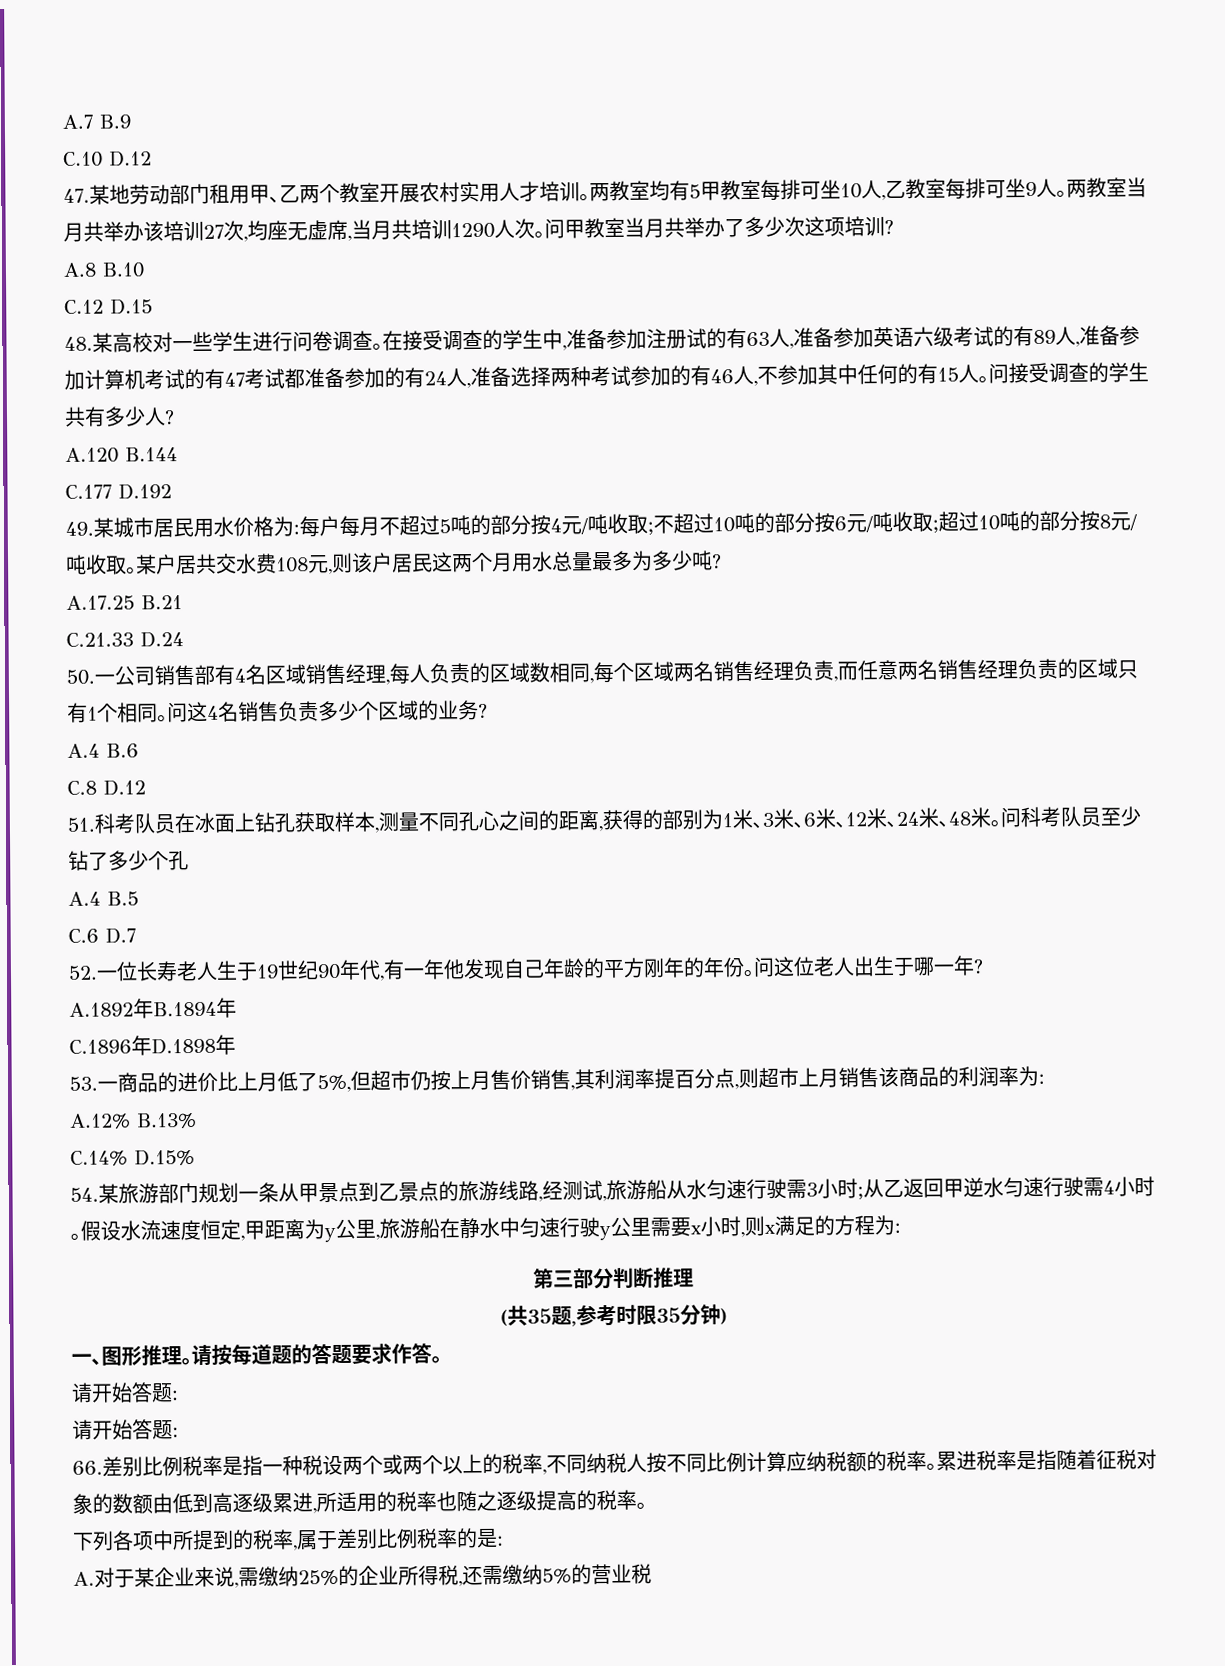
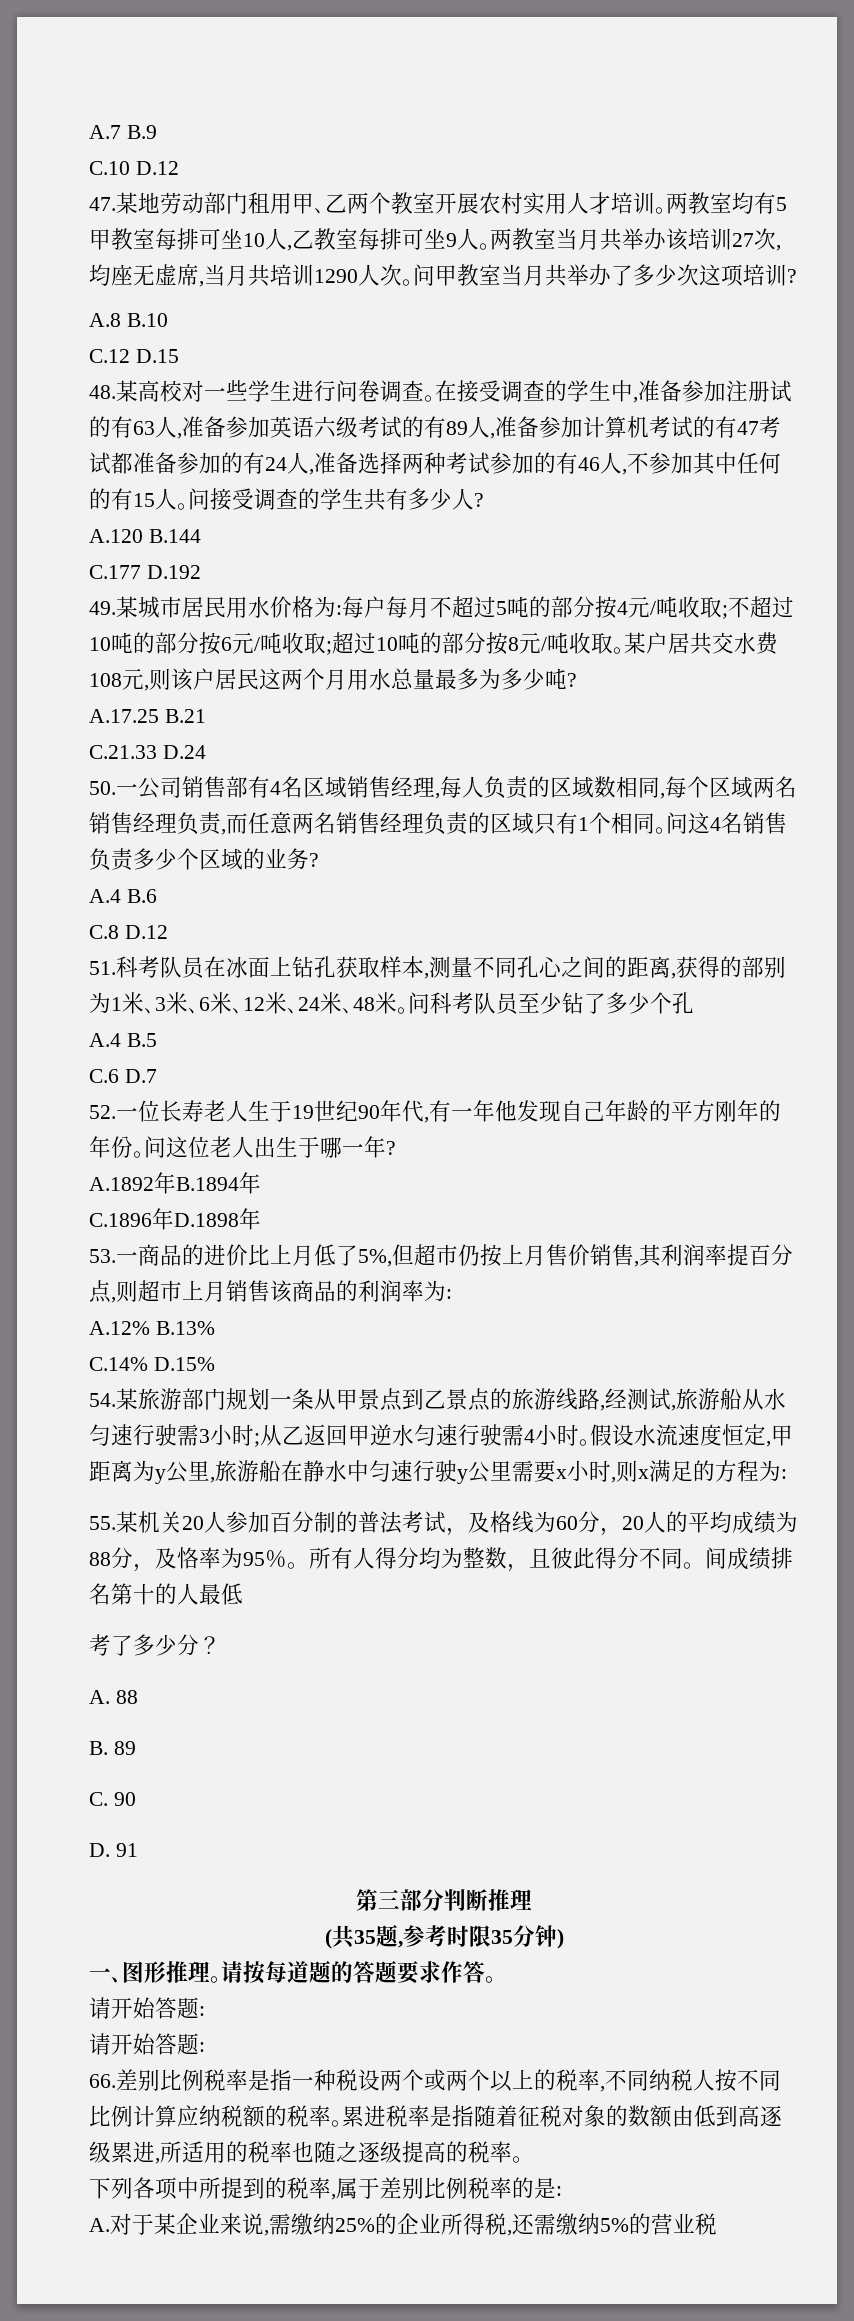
+ 55.某机关20人参加百分制的普法考试，及格线为60分，20人的平均成绩为88分，及恪率为95％。所有人得分均为整数，且彼此得分不同。间成绩排名第十的人最低
+ 考了多少分？
+ A. 88
+ B. 89
+ C. 90
+ D. 91

